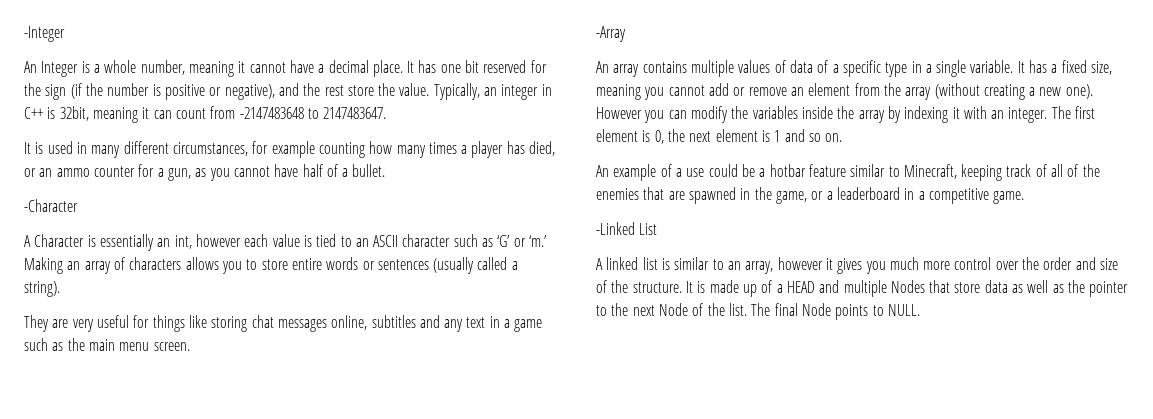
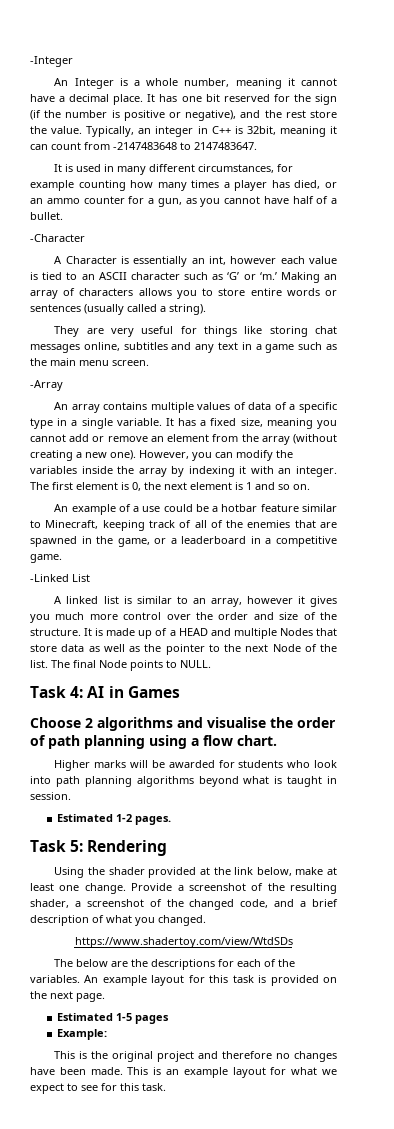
- However you can modify the variables inside the array by indexing it with an integer.
+ However, you can modify the variables inside the array by indexing it with an integer.
+ Task 4: AI in Games
+ Choose 2 algorithms and visualise the order of path planning using a flow chart.
+ Higher marks will be awarded for students who look into path planning algorithms beyond what is taught in session.
+ Estimated 1-2 pages.
+ Task 5: Rendering
+ Using the shader provided at the link below, make at least one change. Provide a screenshot of the resulting shader, a screenshot of the changed code, and a brief description of what you changed.
+ https://www.shadertoy.com/view/WtdSDs
+ The below are the descriptions for each of the variables. An example layout for this task is provided on the next page.
+ Estimated 1-5 pages
+ Example:
+ This is the original project and therefore no changes have been made. This is an example layout for what we expect to see for this task.

